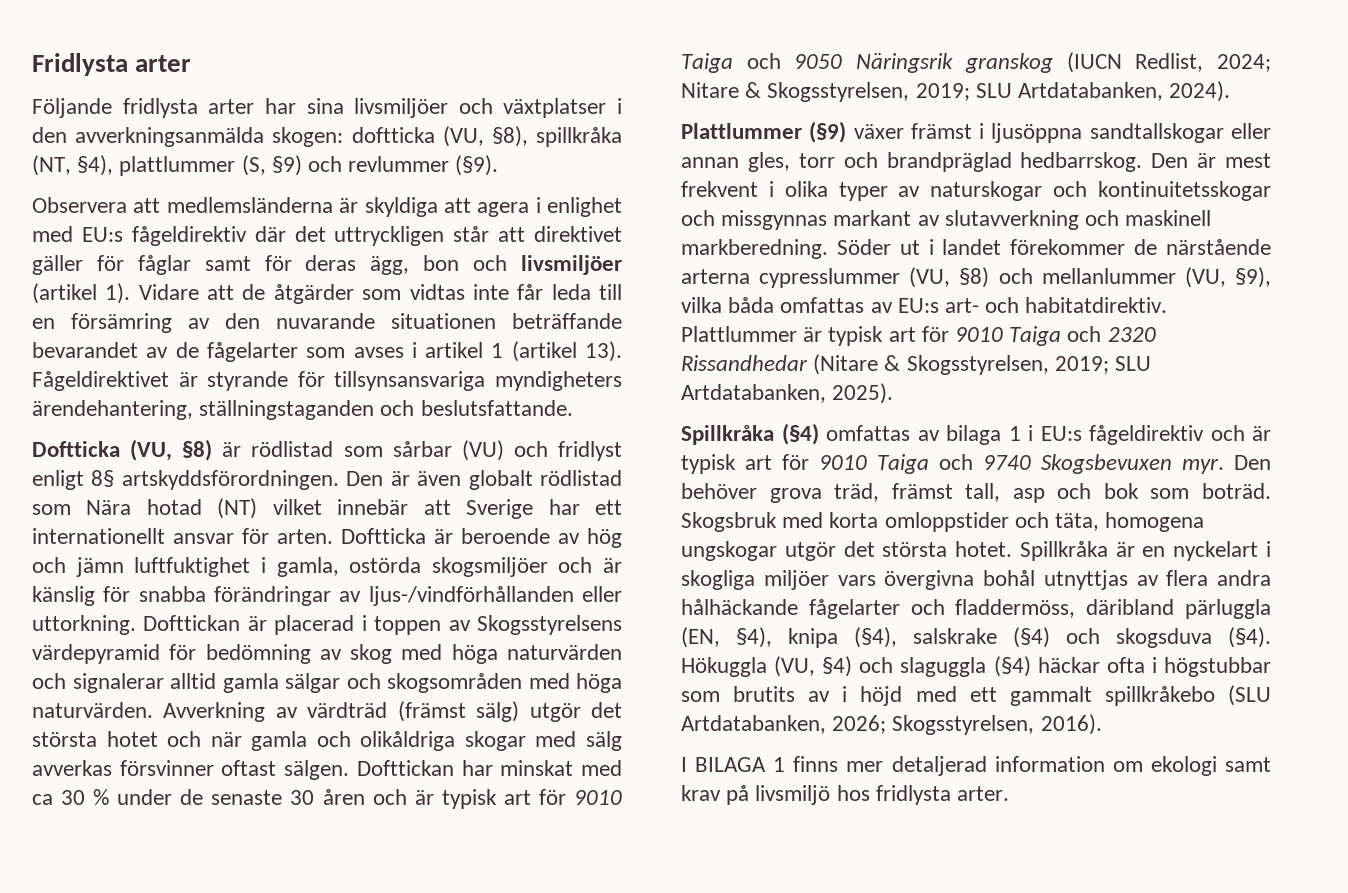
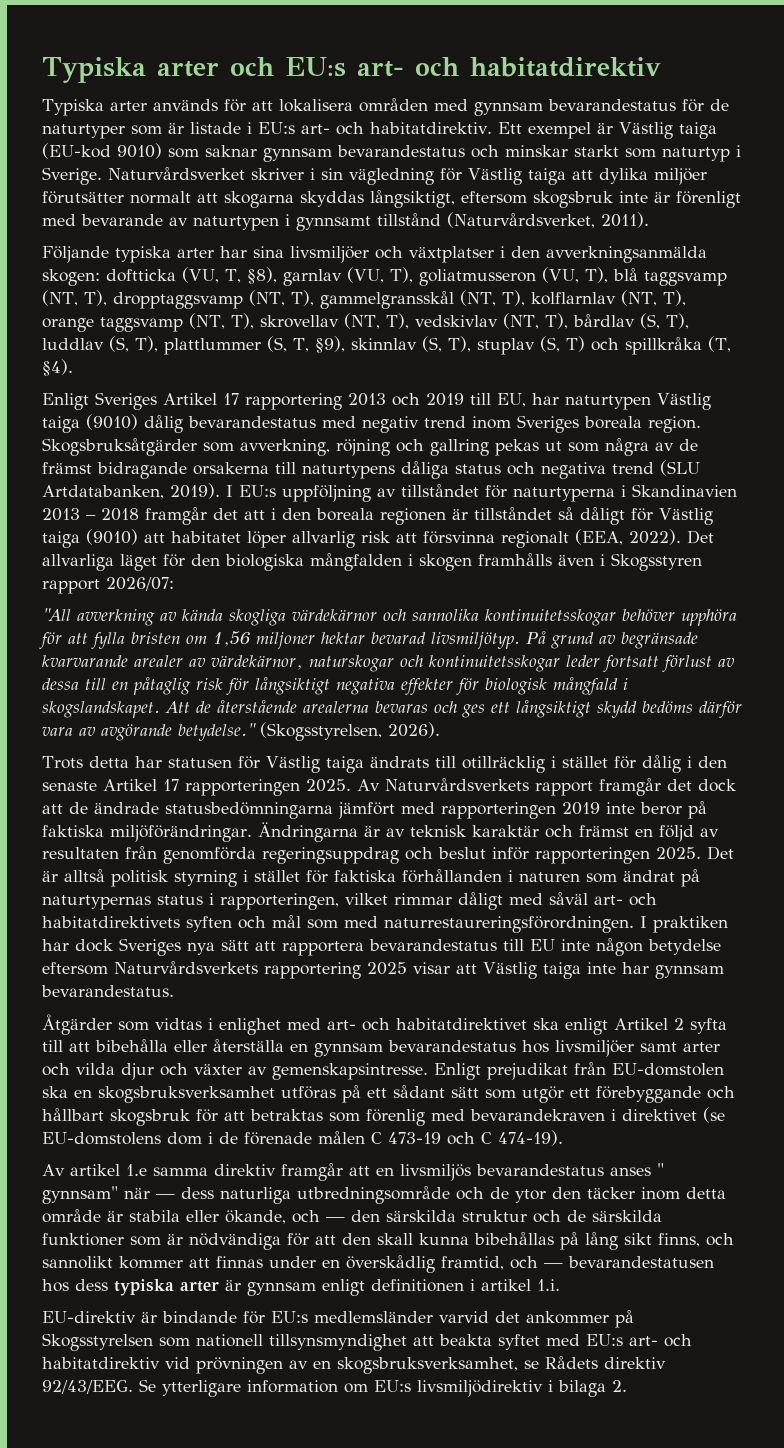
- Fridlysta arter
+ Typiska arter och EU:s art- och habitatdirektiv
+ Typiska arter används för att lokalisera områden med gynnsam bevarandestatus för de naturtyper som är listade i EU:s art- och habitatdirektiv. Ett exempel är Västlig taiga (EU-kod 9010) som saknar gynnsam bevarandestatus och minskar starkt som naturtyp i Sverige. Naturvårdsverket skriver i sin vägledning för Västlig taiga att dylika miljöer förutsätter normalt att skogarna skyddas långsiktigt, eftersom skogsbruk inte är förenligt med bevarande av naturtypen i gynnsamt tillstånd (Naturvårdsverket, 2011).
- Följande fridlysta arter har sina livsmiljöer och växtplatser i den avverkningsanmälda skogen: doftticka (VU, §8), spillkråka (NT, §4), plattlummer (S, §9) och revlummer (§9).
- Observera att medlemsländerna är skyldiga att agera i enlighet med EU:s fågeldirektiv där det uttryckligen står att direktivet gäller för fåglar samt för deras ägg, bon och livsmiljöer (artikel 1). Vidare att de åtgärder som vidtas inte får leda till en försämring av den nuvarande situationen beträffande bevarandet av de fågelarter som avses i artikel 1 (artikel 13). Fågeldirektivet är styrande för tillsynsansvariga myndigheters ärendehantering, ställningstaganden och beslutsfattande.
- Doftticka (VU, §8) är rödlistad som sårbar (VU) och fridlyst enligt 8§ artskyddsförordningen. Den är även globalt rödlistad som Nära hotad (NT) vilket innebär att Sverige har ett internationellt ansvar för arten. Doftticka är beroende av hög och jämn luftfuktighet i gamla, ostörda skogsmiljöer och är känslig för snabba förändringar av ljus-/vindförhållanden eller uttorkning. Dofttickan är placerad i toppen av Skogsstyrelsens värdepyramid för bedömning av skog med höga naturvärden och signalerar alltid gamla sälgar och skogsområden med höga naturvärden. Avverkning av värdträd (främst sälg) utgör det största hotet och när gamla och olikåldriga skogar med sälg avverkas försvinner oftast sälgen. Dofttickan har minskat med ca 30 % under de senaste 30 åren och är typisk art för 9010 Taiga och 9050 Näringsrik granskog (IUCN Redlist, 2024; Nitare & Skogsstyrelsen, 2019; SLU Artdatabanken, 2024).
- Plattlummer (§9) växer främst i ljusöppna sandtallskogar eller annan gles, torr och brandpräglad hedbarrskog. Den är mest frekvent i olika typer av naturskogar och kontinuitetsskogar och missgynnas markant av slutavverkning och maskinell markberedning. Söder ut i landet förekommer de närstående arterna cypresslummer (VU, §8) och mellanlummer (VU, §9), vilka båda omfattas av EU:s art- och habitatdirektiv. Plattlummer är typisk art för 9010 Taiga och 2320 Rissandhedar (Nitare & Skogsstyrelsen, 2019; SLU Artdatabanken, 2025).
- Spillkråka (§4) omfattas av bilaga 1 i EU:s fågeldirektiv och är typisk art för 9010 Taiga och 9740 Skogsbevuxen myr. Den behöver grova träd, främst tall, asp och bok som boträd. Skogsbruk med korta omloppstider och täta, homogena ungskogar utgör det största hotet. Spillkråka är en nyckelart i skogliga miljöer vars övergivna bohål utnyttjas av flera andra hålhäckande fågelarter och fladdermöss, däribland pärluggla (EN, §4), knipa (§4), salskrake (§4) och skogsduva (§4). Hökuggla (VU, §4) och slaguggla (§4) häckar ofta i högstubbar som brutits av i höjd med ett gammalt spillkråkebo (SLU Artdatabanken, 2026; Skogsstyrelsen, 2016).
- I BILAGA 1 finns mer detaljerad information om ekologi samt krav på livsmiljö hos fridlysta arter.
+ Följande typiska arter har sina livsmiljöer och växtplatser i den avverkningsanmälda skogen: doftticka (VU, T, §8), garnlav (VU, T), goliatmusseron (VU, T), blå taggsvamp (NT, T), dropptaggsvamp (NT, T), gammelgransskål (NT, T), kolflarnlav (NT, T), orange taggsvamp (NT, T), skrovellav (NT, T), vedskivlav (NT, T), bårdlav (S, T), luddlav (S, T), plattlummer (S, T, §9), skinnlav (S, T), stuplav (S, T) och spillkråka (T, §4).
+ Enligt Sveriges Artikel 17 rapportering 2013 och 2019 till EU, har naturtypen Västlig taiga (9010) dålig bevarandestatus med negativ trend inom Sveriges boreala region. Skogsbruksåtgärder som avverkning, röjning och gallring pekas ut som några av de främst bidragande orsakerna till naturtypens dåliga status och negativa trend (SLU Artdatabanken, 2019). I EU:s uppföljning av tillståndet för naturtyperna i Skandinavien 2013 – 2018 framgår det att i den boreala regionen är tillståndet så dåligt för Västlig taiga (9010) att habitatet löper allvarlig risk att försvinna regionalt (EEA, 2022). Det allvarliga läget för den biologiska mångfalden i skogen framhålls även i Skogsstyren rapport 2026/07:
+ "All avverkning av kända skogliga värdekärnor och sannolika kontinuitetsskogar behöver upphöra för att fylla bristen om 1,56 miljoner hektar bevarad livsmiljötyp. På grund av begränsade kvarvarande arealer av värdekärnor, naturskogar och kontinuitetsskogar leder fortsatt förlust av dessa till en påtaglig risk för långsiktigt negativa effekter för biologisk mångfald i skogslandskapet. Att de återstående arealerna bevaras och ges ett långsiktigt skydd bedöms därför vara av avgörande betydelse." (Skogsstyrelsen, 2026).
+ Trots detta har statusen för Västlig taiga ändrats till otillräcklig i stället för dålig i den senaste Artikel 17 rapporteringen 2025. Av Naturvårdsverkets rapport framgår det dock att de ändrade statusbedömningarna jämfört med rapporteringen 2019 inte beror på faktiska miljöförändringar. Ändringarna är av teknisk karaktär och främst en följd av resultaten från genomförda regeringsuppdrag och beslut inför rapporteringen 2025. Det är alltså politisk styrning i stället för faktiska förhållanden i naturen som ändrat på naturtypernas status i rapporteringen, vilket rimmar dåligt med såväl art- och habitatdirektivets syften och mål som med naturrestaureringsförordningen. I praktiken har dock Sveriges nya sätt att rapportera bevarandestatus till EU inte någon betydelse eftersom Naturvårdsverkets rapportering 2025 visar att Västlig taiga inte har gynnsam bevarandestatus.
+ Åtgärder som vidtas i enlighet med art- och habitatdirektivet ska enligt Artikel 2 syfta till att bibehålla eller återställa en gynnsam bevarandestatus hos livsmiljöer samt arter och vilda djur och växter av gemenskapsintresse. Enligt prejudikat från EU-domstolen ska en skogsbruksverksamhet utföras på ett sådant sätt som utgör ett förebyggande och hållbart skogsbruk för att betraktas som förenlig med bevarandekraven i direktivet (se EU-domstolens dom i de förenade målen C 473-19 och C 474-19).
+ Av artikel 1.e samma direktiv framgår att en livsmiljös bevarandestatus anses " gynnsam" när — dess naturliga utbredningsområde och de ytor den täcker inom detta område är stabila eller ökande, och — den särskilda struktur och de särskilda funktioner som är nödvändiga för att den skall kunna bibehållas på lång sikt finns, och sannolikt kommer att finnas under en överskådlig framtid, och — bevarandestatusen hos dess typiska arter är gynnsam enligt definitionen i artikel 1.i.
+ EU-direktiv är bindande för EU:s medlemsländer varvid det ankommer på Skogsstyrelsen som nationell tillsynsmyndighet att beakta syftet med EU:s art- och habitatdirektiv vid prövningen av en skogsbruksverksamhet, se Rådets direktiv 92/43/EEG. Se ytterligare information om EU:s livsmiljödirektiv i bilaga 2.

